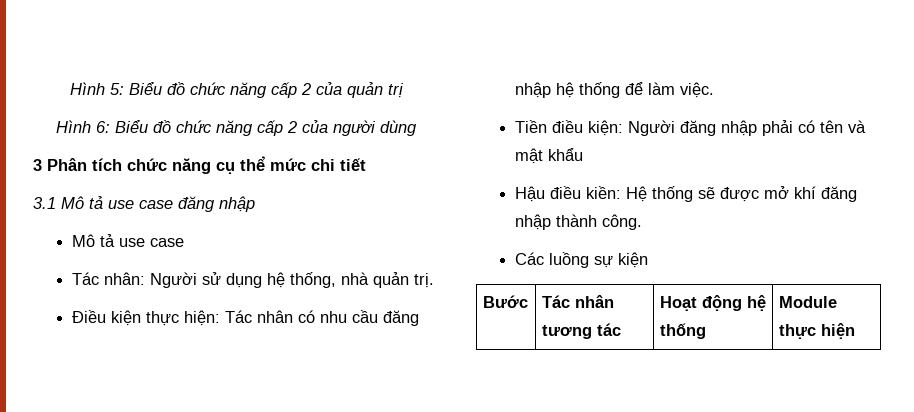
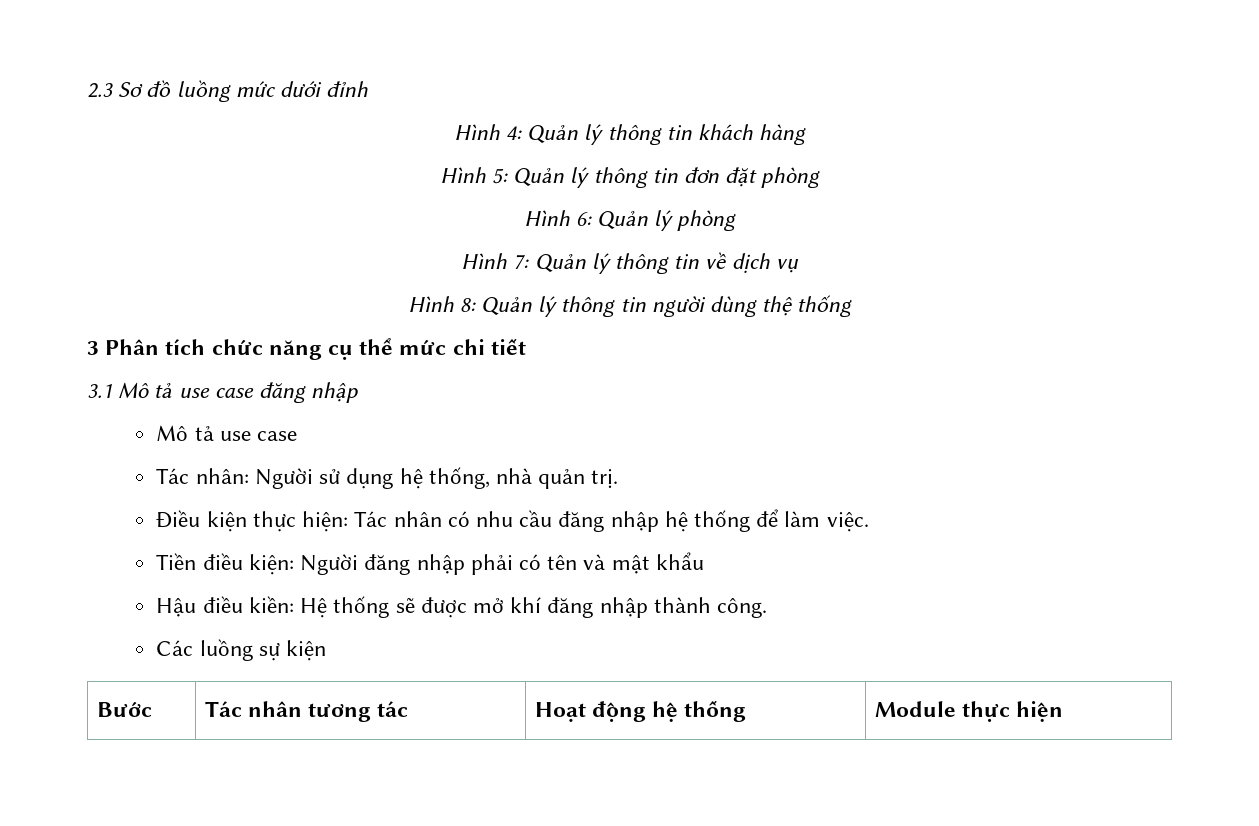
- Hình 5: Biểu đồ chức năng cấp 2 của quản trị
- Hình 6: Biểu đồ chức năng cấp 2 của người dùng
+ 2.3 Sơ đồ luồng mức dưới đỉnh
+ Hình 4: Quản lý thông tin khách hàng
+ Hình 5: Quản lý thông tin đơn đặt phòng
+ Hình 6: Quản lý phòng
+ Hình 7: Quản lý thông tin về dịch vụ
+ Hình 8: Quản lý thông tin người dùng thệ thống

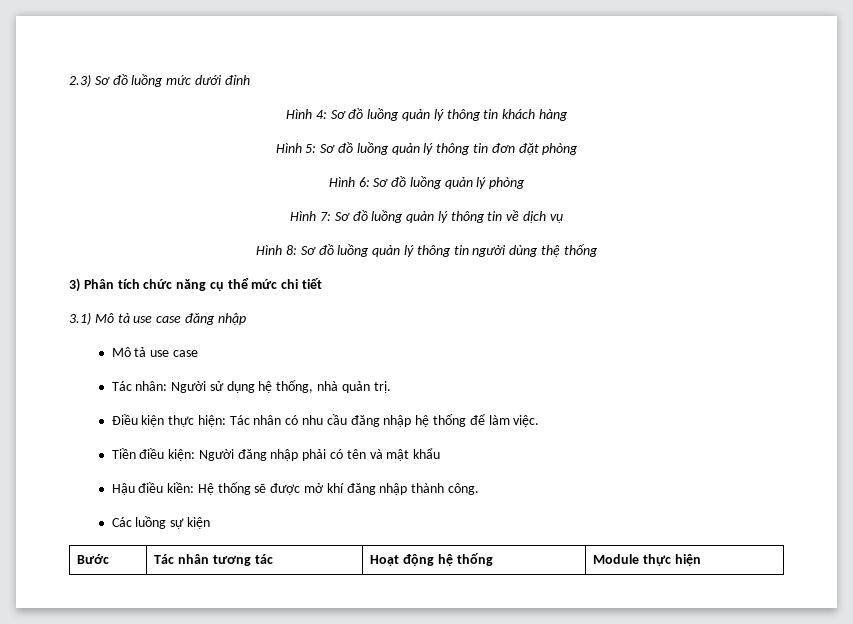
- 2.3 Sơ đồ luồng mức dưới đỉnh
+ 2.3) Sơ đồ luồng mức dưới đỉnh
- Hình 4: Quản lý thông tin khách hàng
+ Hình 4: Sơ đồ luồng quản lý thông tin khách hàng
- Hình 5: Quản lý thông tin đơn đặt phòng
+ Hình 5: Sơ đồ luồng quản lý thông tin đơn đặt phòng
- Hình 6: Quản lý phòng
+ Hình 6: Sơ đồ luồng quản lý phòng
- Hình 7: Quản lý thông tin về dịch vụ
+ Hình 7: Sơ đồ luồng quản lý thông tin về dịch vụ
- Hình 8: Quản lý thông tin người dùng thệ thống
+ Hình 8: Sơ đồ luồng quản lý thông tin người dùng thệ thống
- 3 Phân tích chức năng cụ thể mức chi tiết
+ 3) Phân tích chức năng cụ thể mức chi tiết
- 3.1 Mô tả use case đăng nhập
+ 3.1) Mô tả use case đăng nhập

